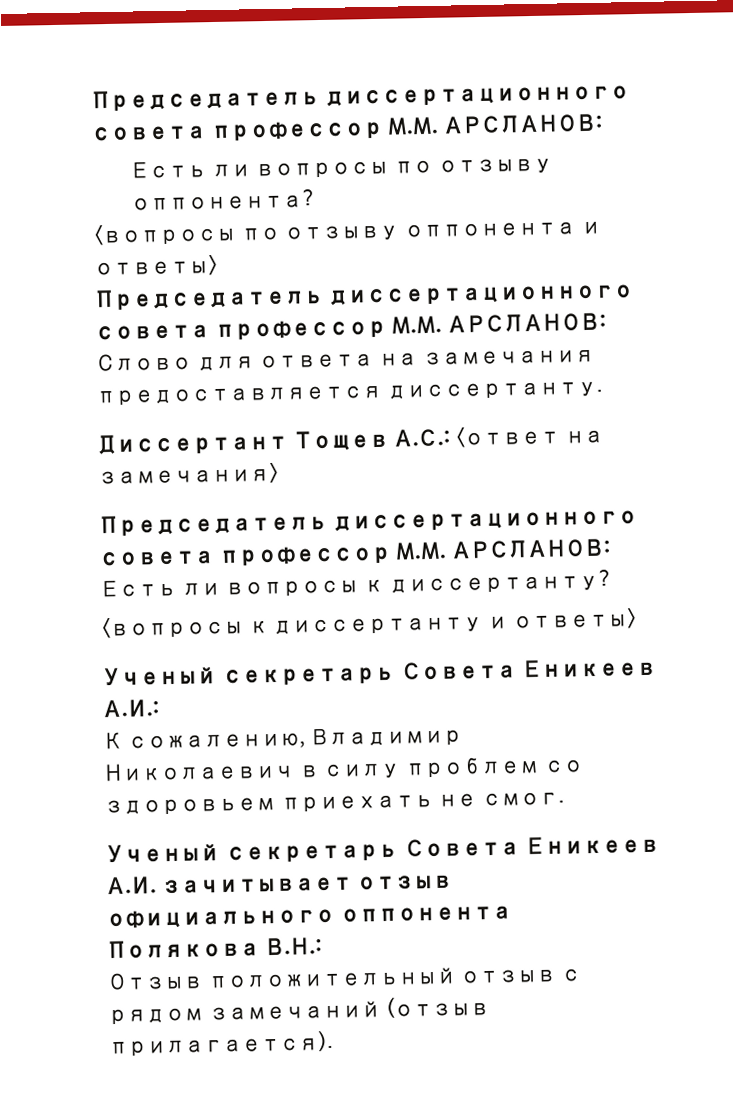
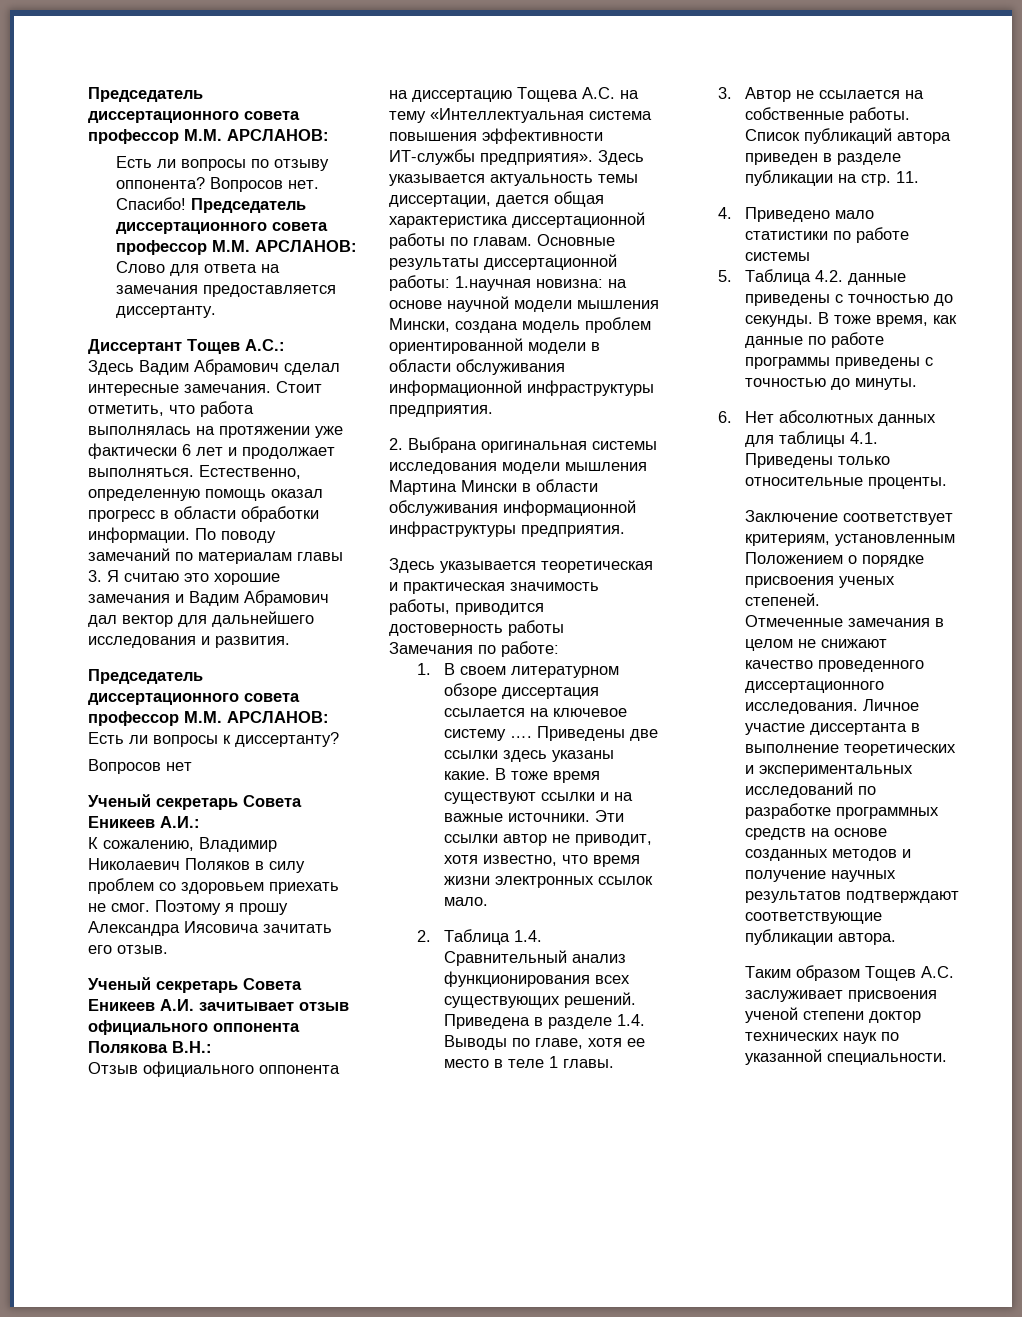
- Есть ли вопросы по отзыву оппонента?
- <вопросы по отзыву оппонента и ответы>
- Председатель диссертационного совета профессор М.М. АРСЛАНОВ: Слово для ответа на замечания предоставляется диссертанту.
+ Есть ли вопросы по отзыву оппонента? Вопросов нет. Спасибо! Председатель диссертационного совета профессор М.М. АРСЛАНОВ: Слово для ответа на замечания предоставляется диссертанту.
- Диссертант Тощев А.С.: <ответ на замечания>
+ Диссертант Тощев А.С.:
+ Здесь Вадим Абрамович сделал интересные замечания. Стоит отметить, что работа выполнялась на протяжении уже фактически 6 лет и продолжает выполняться. Естественно, определенную помощь оказал прогресс в области обработки информации. По поводу замечаний по материалам главы 3. Я считаю это хорошие замечания и Вадим Абрамович дал вектор для дальнейшего исследования и развития.
- <вопросы к диссертанту и ответы>
+ Вопросов нет
- К сожалению, Владимир Николаевич в силу проблем со здоровьем приехать не смог.
+ К сожалению, Владимир Николаевич Поляков в силу проблем со здоровьем приехать не смог. Поэтому я прошу Александра Иясовича зачитать его отзыв.
- Отзыв положительный отзыв с рядом замечаний (отзыв прилагается).
+ Отзыв официального оппонента на диссертацию Тощева А.С. на тему «Интеллектуальная система повышения эффективности ИТ-службы предприятия». Здесь указывается актуальность темы диссертации, дается общая характеристика диссертационной работы по главам. Основные результаты диссертационной работы: 1.научная новизна: на основе научной модели мышления Мински, создана модель проблем ориентированной модели в области обслуживания информационной инфраструктуры предприятия.
+ 2. Выбрана оригинальная системы исследования модели мышления Мартина Мински в области обслуживания информационной инфраструктуры предприятия.
+ Здесь указывается теоретическая и практическая значимость работы, приводится достоверность работы
+ Замечания по работе:
+ 1. В своем литературном обзоре диссертация ссылается на ключевое систему …. Приведены две ссылки здесь указаны какие. В тоже время существуют ссылки и на важные источники. Эти ссылки автор не приводит, хотя известно, что время жизни электронных ссылок мало.
+ 2. Таблица 1.4. Сравнительный анализ функционирования всех существующих решений. Приведена в разделе 1.4. Выводы по главе, хотя ее место в теле 1 главы.
+ 3. Автор не ссылается на собственные работы. Список публикаций автора приведен в разделе публикации на стр. 11.
+ 4. Приведено мало статистики по работе системы
+ 5. Таблица 4.2. данные приведены с точностью до секунды. В тоже время, как данные по работе программы приведены с точностью до минуты.
+ 6. Нет абсолютных данных для таблицы 4.1. Приведены только относительные проценты.
+ Заключение соответствует критериям, установленным Положением о порядке присвоения ученых степеней.
+ Отмеченные замечания в целом не снижают качество проведенного диссертационного исследования. Личное участие диссертанта в выполнение теоретических и экспериментальных исследований по разработке программных средств на основе созданных методов и получение научных результатов подтверждают соответствующие публикации автора.
+ Таким образом Тощев А.С. заслуживает присвоения ученой степени доктор технических наук по указанной специальности.

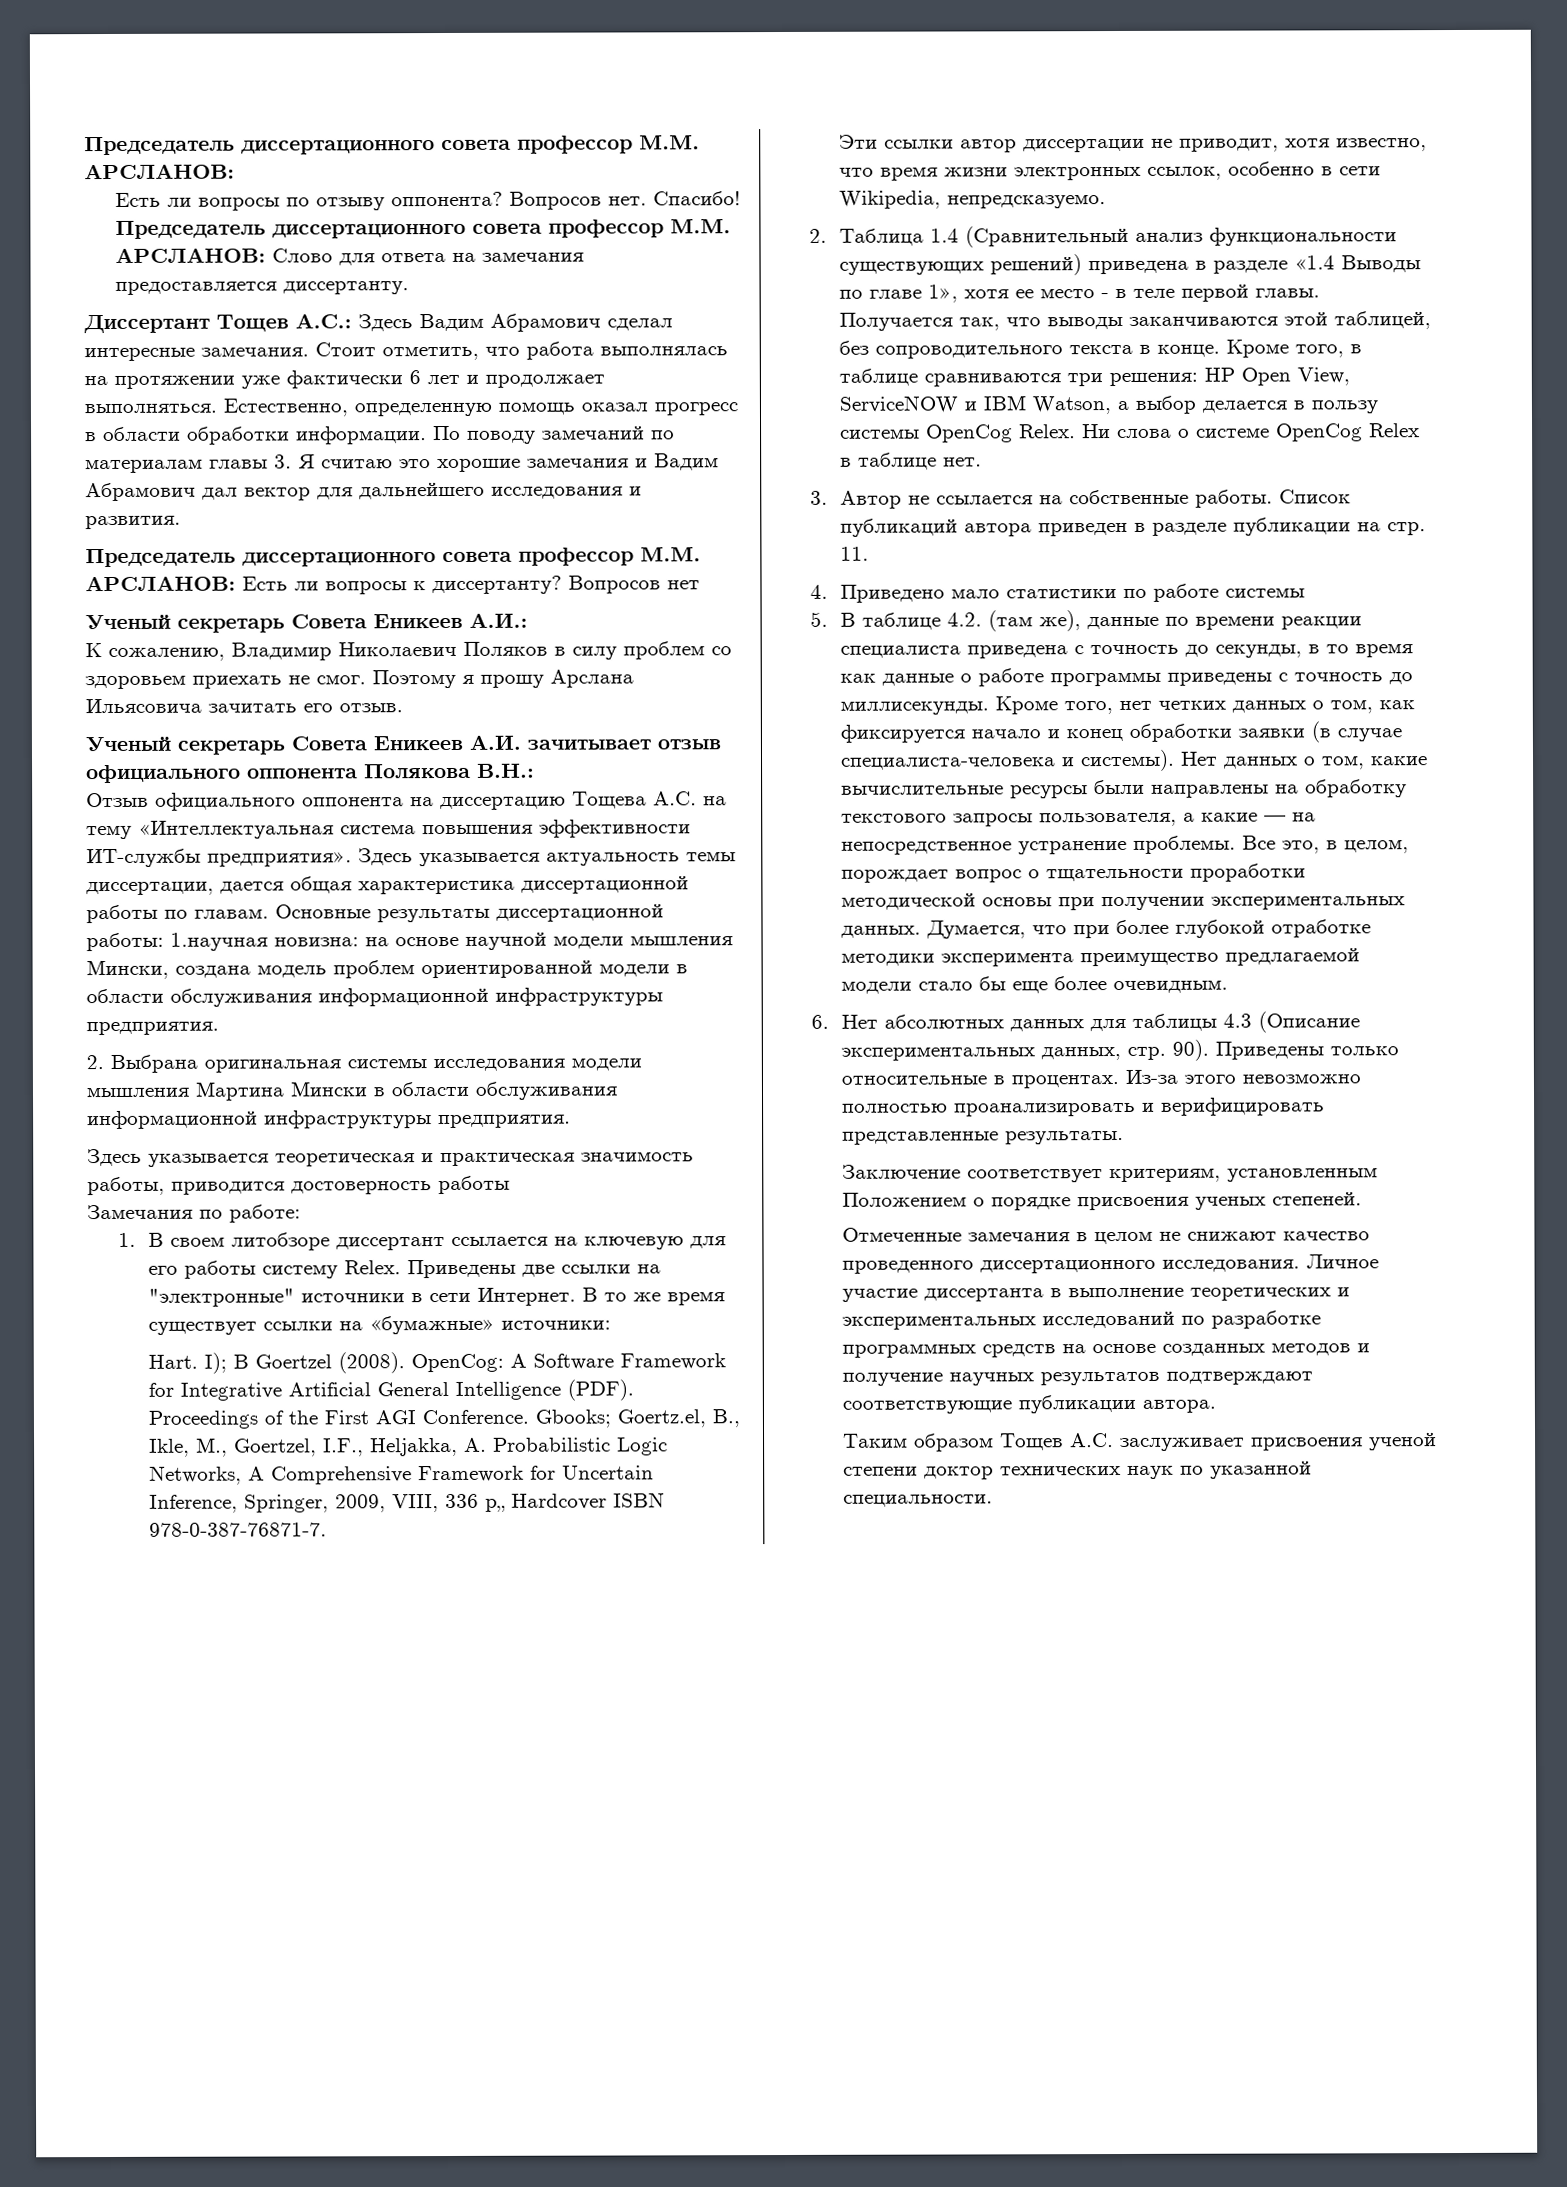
- Диссертант Тощев А.С.:
- Здесь Вадим Абрамович сделал интересные замечания.
+ Диссертант Тощев А.С.: Здесь Вадим Абрамович сделал интересные замечания.
- Председатель диссертационного совета профессор М.М. АРСЛАНОВ: Есть ли вопросы к диссертанту?
- Вопросов нет
+ Председатель диссертационного совета профессор М.М. АРСЛАНОВ: Есть ли вопросы к диссертанту? Вопросов нет
- Поэтому я прошу Александра Иясовича зачитать его отзыв.
+ Поэтому я прошу Арслана Ильясовича зачитать его отзыв.
- 1. В своем литературном обзоре диссертация ссылается на ключевое систему …. Приведены две ссылки здесь указаны какие. В тоже время существуют ссылки и на важные источники. Эти ссылки автор не приводит, хотя известно, что время жизни электронных ссылок мало.
- 2. Таблица 1.4. Сравнительный анализ функционирования всех существующих решений. Приведена в разделе 1.4. Выводы по главе, хотя ее место в теле 1 главы.
+ 1. В своем литобзоре диссертант ссылается на ключевую для его работы систему Relex. Приведены две ссылки на "электронные" источники в сети Интернет. В то же время существует ссылки на «бумажные» источники:
+ Hart. I); В Goertzel (2008). OpenCog: A Software Framework for Integrative Artificial General Intelligence (PDF). Proceedings of the First AGI Conference. Gbooks; Goertz.el, В., Ikle, M., Goertzel, I.F., Heljakka, A. Probabilistic Logic Networks, A Comprehensive Framework for Uncertain Inference, Springer, 2009, VIII, 336 p„ Hardcover ISBN 978-0-387-76871-7.
+ Эти ссылки автор диссертации не приводит, хотя известно, что время жизни электронных ссылок, особенно в сети Wikipedia, непредсказуемо.
+ 2. Таблица 1.4 (Сравнительный анализ функциональности существующих решений) приведена в разделе «1.4 Выводы по главе 1», хотя ее место - в теле первой главы. Получается так, что выводы заканчиваются этой таблицей, без сопроводительного текста в конце. Кроме того, в таблице сравниваются три решения: HP Open View, ServiceNOW и IBM Watson, а выбор делается в пользу системы OpenCog Relex. Ни слова о системе OpenCog Relex в таблице нет.
- 5. Таблица 4.2. данные приведены с точностью до секунды. В тоже время, как данные по работе программы приведены с точностью до минуты.
+ 5. В таблице 4.2. (там же), данные по времени реакции специалиста приведена с точность до секунды, в то время как данные о работе программы приведены с точность до миллисекунды. Кроме того, нет четких данных о том, как фиксируется начало и конец обработки заявки (в случае специалиста-человека и системы). Нет данных о том, какие вычислительные ресурсы были направлены на обработку текстового запросы пользователя, а какие — на непосредственное устранение проблемы. Все это, в целом, порождает вопрос о тщательности проработки методической основы при получении экспериментальных данных. Думается, что при более глубокой отработке методики эксперимента преимущество предлагаемой модели стало бы еще более очевидным.
- 6. Нет абсолютных данных для таблицы 4.1. Приведены только относительные проценты.
+ 6. Нет абсолютных данных для таблицы 4.3 (Описание экспериментальных данных, стр. 90). Приведены только относительные в процентах. Из-за этого невозможно полностью проанализировать и верифицировать представленные результаты.

